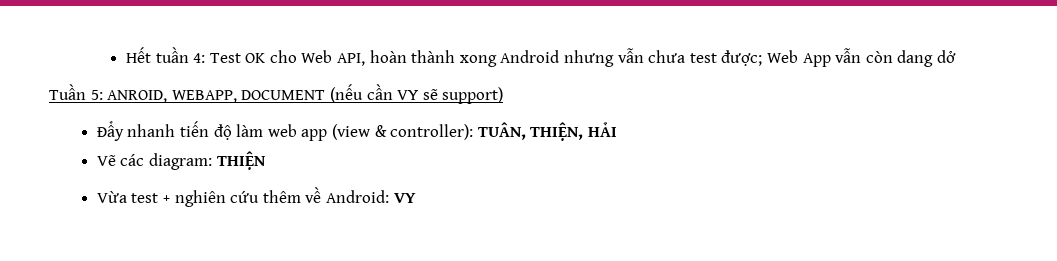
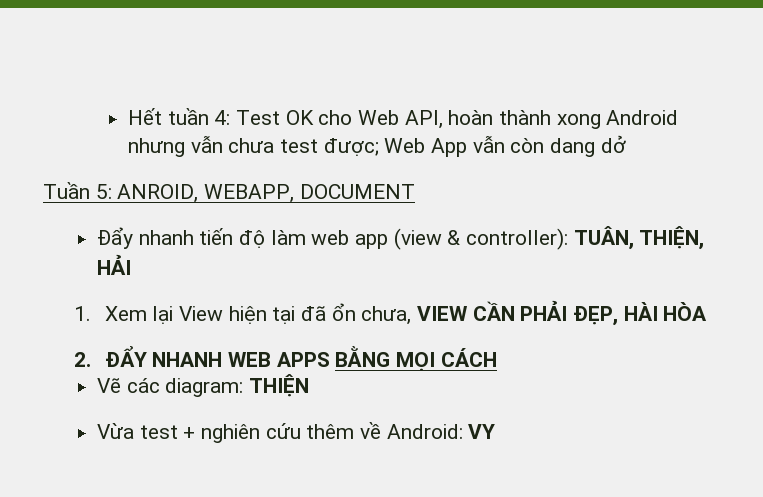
- Tuần 5: ANROID, WEBAPP, DOCUMENT (nếu cần VY sẽ support)
+ Tuần 5: ANROID, WEBAPP, DOCUMENT
+ 1. Xem lại View hiện tại đã ổn chưa, VIEW CẦN PHẢI ĐẸP, HÀI HÒA
+ 2. ĐẨY NHANH WEB APPS BẰNG MỌI CÁCH

